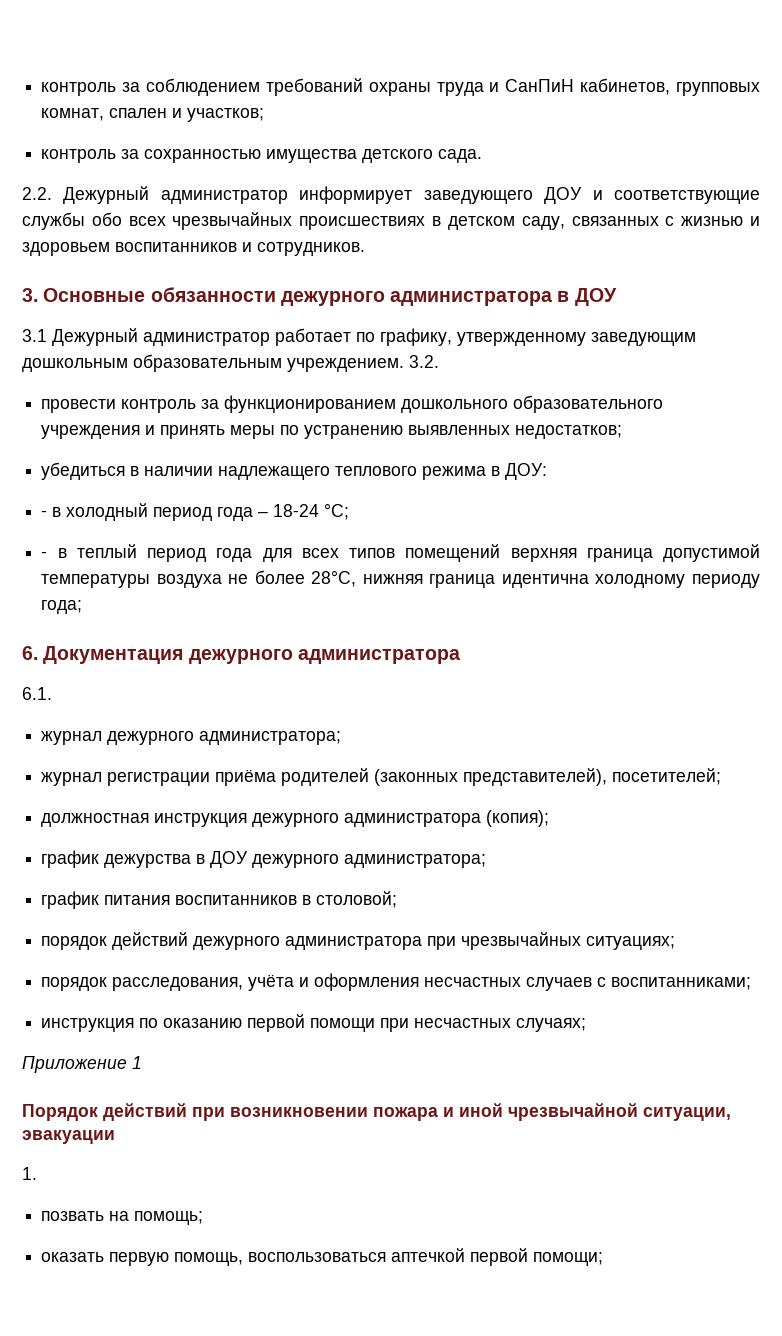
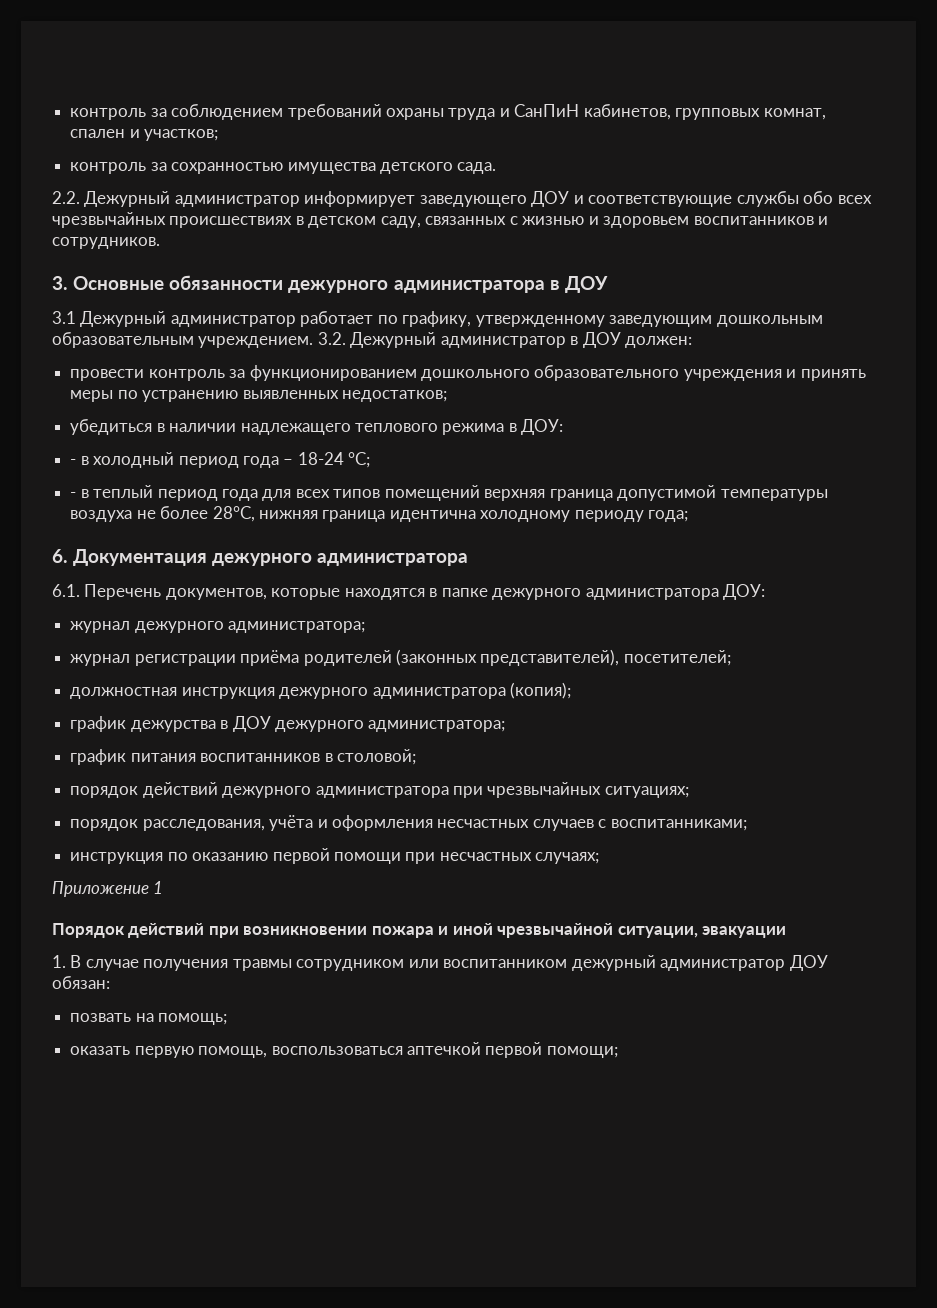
- 3.2.
+ 3.2. Дежурный администратор в ДОУ должен:
- 6.1.
+ 6.1. Перечень документов, которые находятся в папке дежурного администратора ДОУ:
- 1.
+ 1. В случае получения травмы сотрудником или воспитанником дежурный администратор ДОУ обязан:

